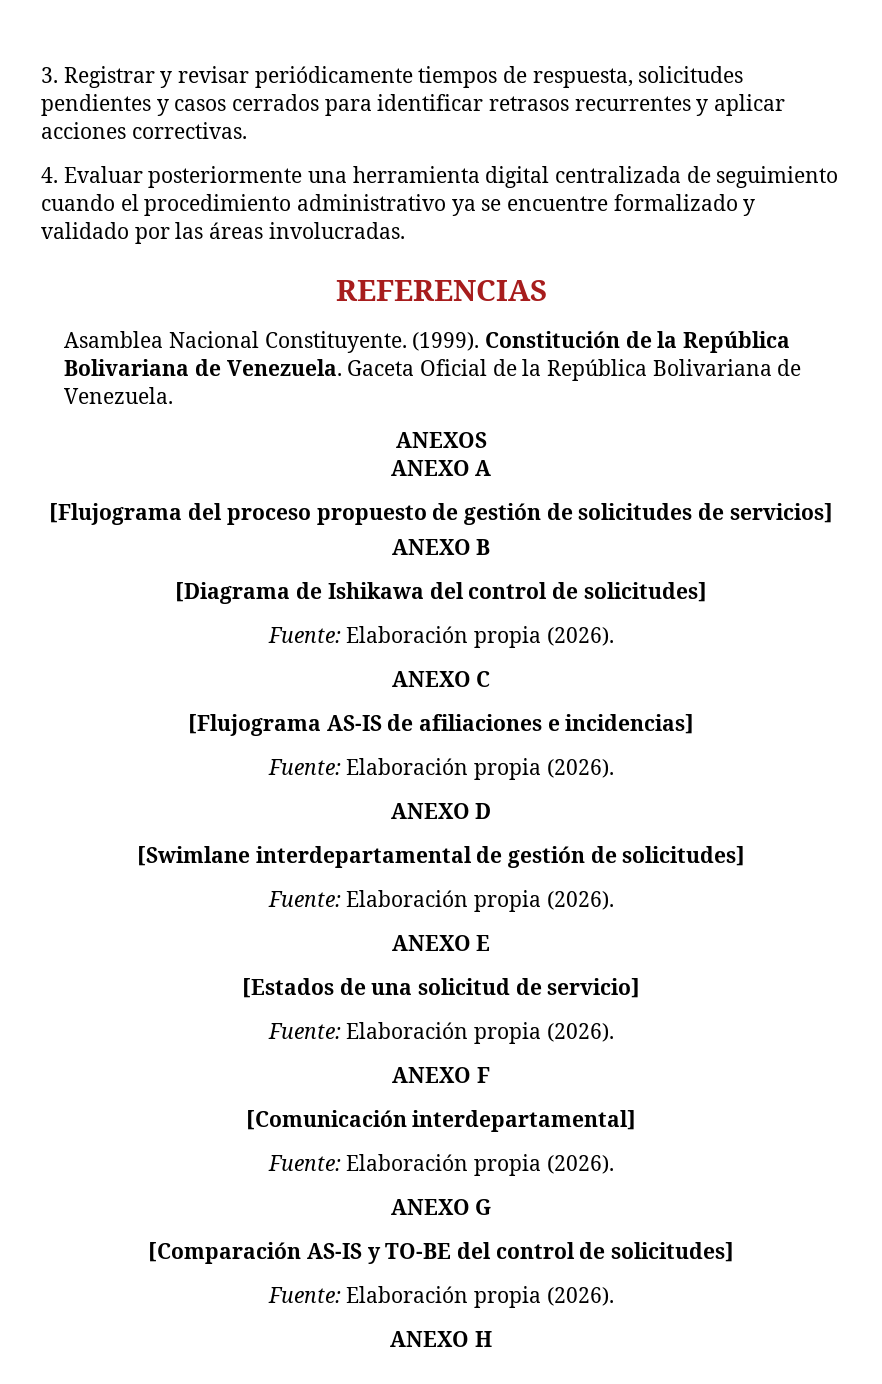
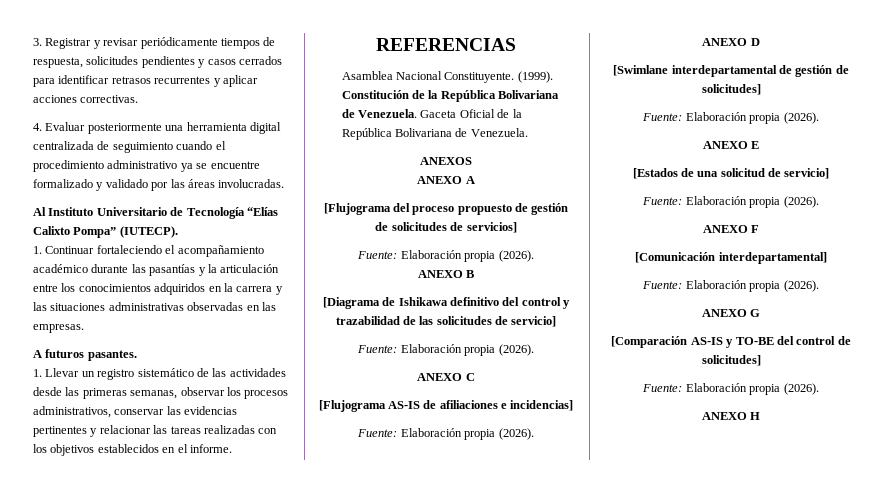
+ Al Instituto Universitario de Tecnología “Elías Calixto Pompa” (IUTECP).
+ 1. Continuar fortaleciendo el acompañamiento académico durante las pasantías y la articulación entre los conocimientos adquiridos en la carrera y las situaciones administrativas observadas en las empresas.
+ A futuros pasantes.
+ 1. Llevar un registro sistemático de las actividades desde las primeras semanas, observar los procesos administrativos, conservar las evidencias pertinentes y relacionar las tareas realizadas con los objetivos establecidos en el informe.
  [Flujograma del proceso propuesto de gestión de solicitudes de servicios]
+ Fuente: Elaboración propia (2026).
- [Diagrama de Ishikawa del control de solicitudes]
+ [Diagrama de Ishikawa definitivo del control y trazabilidad de las solicitudes de servicio]

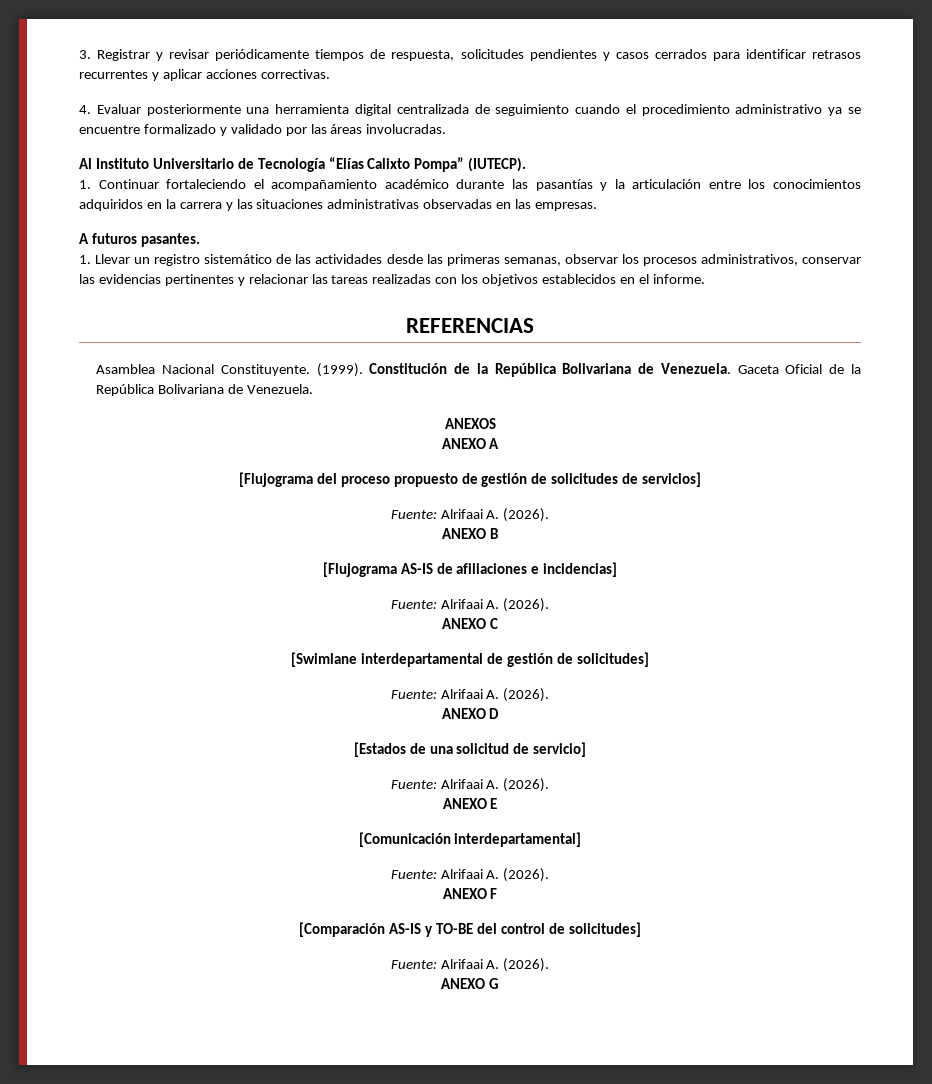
  [Flujograma del proceso propuesto de gestión de solicitudes de servicios]
- Fuente: Elaboración propia (2026).
+ Fuente: Alrifaai A. (2026).
- [Diagrama de Ishikawa definitivo del control y trazabilidad de las solicitudes de servicio]
- Fuente: Elaboración propia (2026).
- ANEXO C
  [Flujograma AS-IS de afiliaciones e incidencias]
- Fuente: Elaboración propia (2026).
- ANEXO D
+ Fuente: Alrifaai A. (2026).
+ ANEXO C
  [Swimlane interdepartamental de gestión de solicitudes]
- Fuente: Elaboración propia (2026).
- ANEXO E
+ Fuente: Alrifaai A. (2026).
+ ANEXO D
  [Estados de una solicitud de servicio]
- Fuente: Elaboración propia (2026).
- ANEXO F
+ Fuente: Alrifaai A. (2026).
+ ANEXO E
  [Comunicación interdepartamental]
- Fuente: Elaboración propia (2026).
- ANEXO G
+ Fuente: Alrifaai A. (2026).
+ ANEXO F
  [Comparación AS-IS y TO-BE del control de solicitudes]
- Fuente: Elaboración propia (2026).
- ANEXO H
+ Fuente: Alrifaai A. (2026).
+ ANEXO G

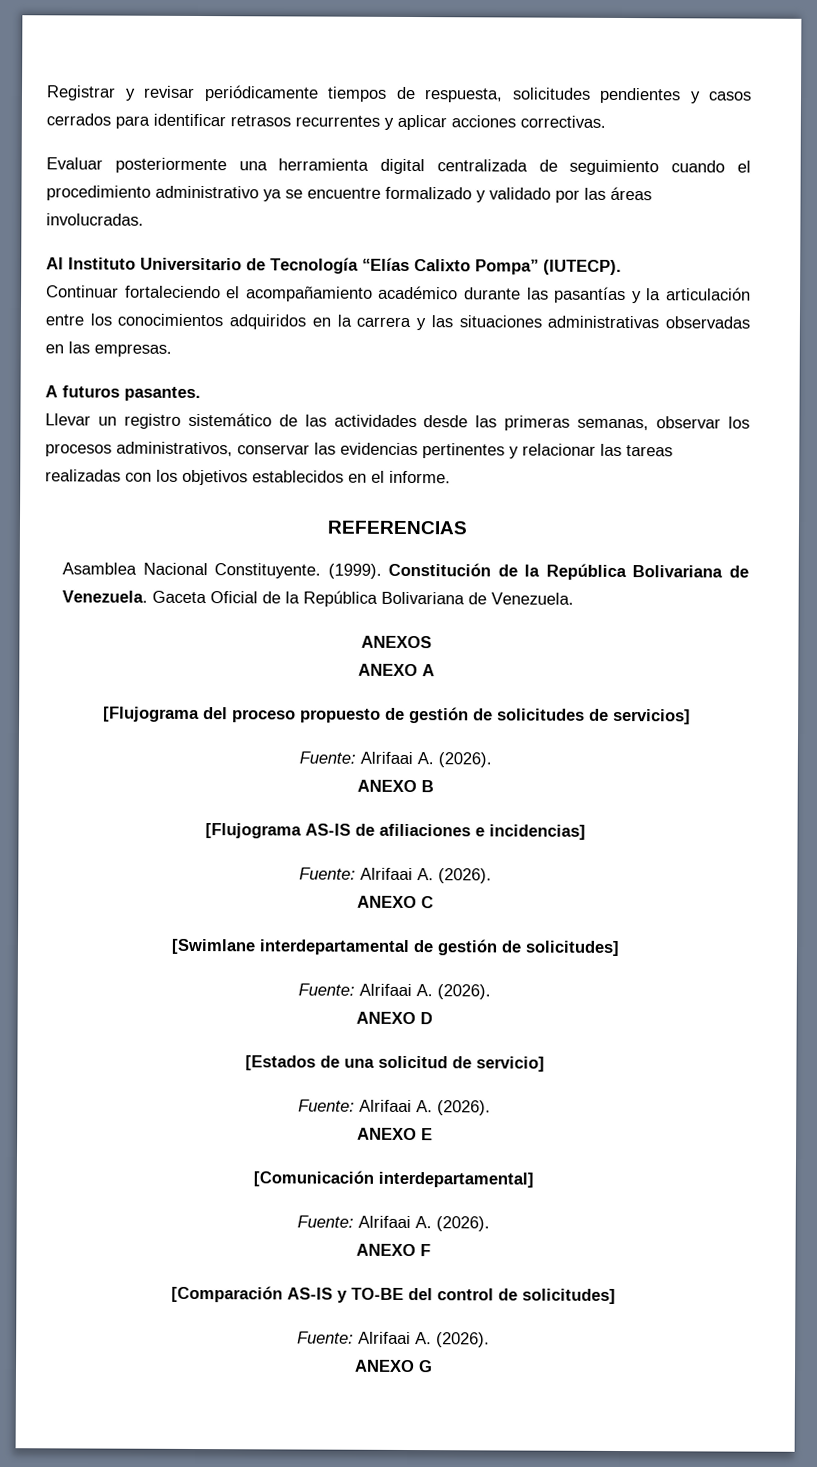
- 3. Registrar y revisar periódicamente tiempos de respuesta, solicitudes pendientes y casos cerrados para identificar retrasos recurrentes y aplicar acciones correctivas.
+ Registrar y revisar periódicamente tiempos de respuesta, solicitudes pendientes y casos cerrados para identificar retrasos recurrentes y aplicar acciones correctivas.
- 4. Evaluar posteriormente una herramienta digital centralizada de seguimiento cuando el procedimiento administrativo ya se encuentre formalizado y validado por las áreas involucradas.
+ Evaluar posteriormente una herramienta digital centralizada de seguimiento cuando el procedimiento administrativo ya se encuentre formalizado y validado por las áreas involucradas.
- 1. Continuar fortaleciendo el acompañamiento académico durante las pasantías y la articulación entre los conocimientos adquiridos en la carrera y las situaciones administrativas observadas en las empresas.
+ Continuar fortaleciendo el acompañamiento académico durante las pasantías y la articulación entre los conocimientos adquiridos en la carrera y las situaciones administrativas observadas en las empresas.
- 1. Llevar un registro sistemático de las actividades desde las primeras semanas, observar los procesos administrativos, conservar las evidencias pertinentes y relacionar las tareas realizadas con los objetivos establecidos en el informe.
+ Llevar un registro sistemático de las actividades desde las primeras semanas, observar los procesos administrativos, conservar las evidencias pertinentes y relacionar las tareas realizadas con los objetivos establecidos en el informe.

